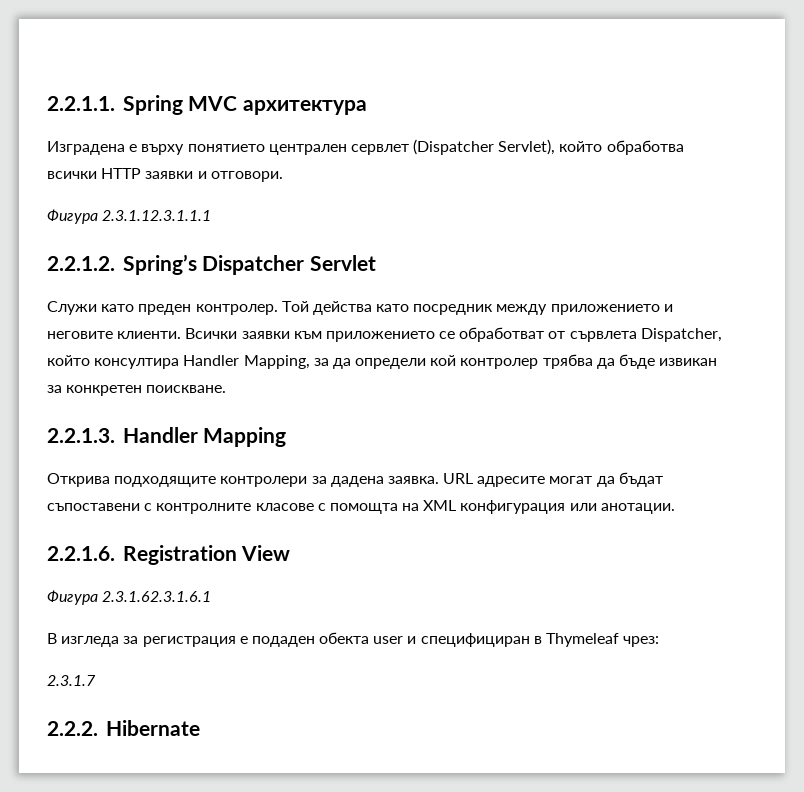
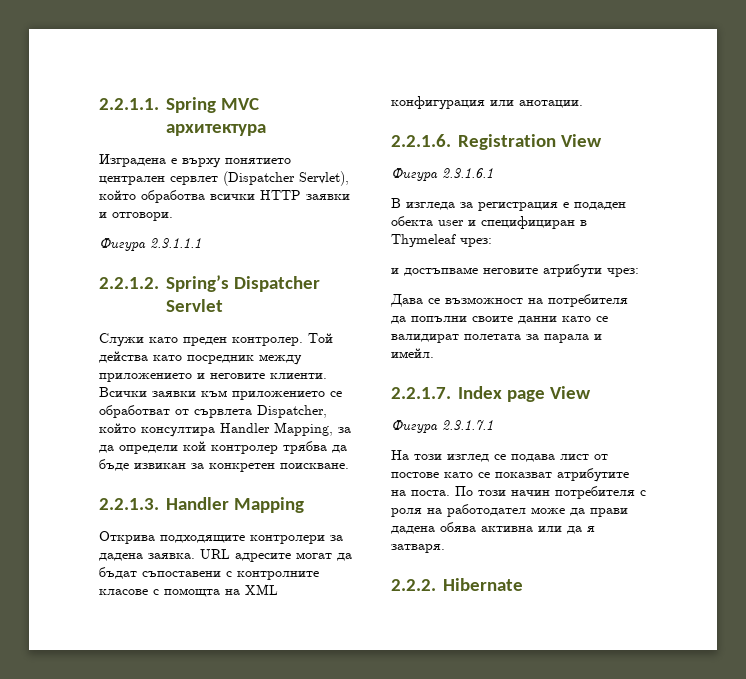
- Фигура 2.3.1.12.3.1.1.1
+ Фигура 2.3.1.1.1
- Фигура 2.3.1.62.3.1.6.1
+ Фигура 2.3.1.6.1
- 2.3.1.7
+ и достъпваме неговите атрибути чрез:
+ Дава се възможност на потребителя да попълни своите данни като се валидират полетата за парала и имейл.
+ 2.2.1.7. Index page View
+ Фигура 2.3.1.7.1
+ На този изглед се подава лист от постове като се показват атрибутите на поста. По този начин потребителя с роля на работодател може да прави дадена обява активна или да я затваря.

